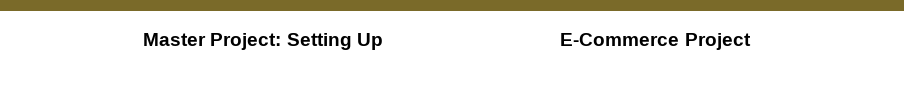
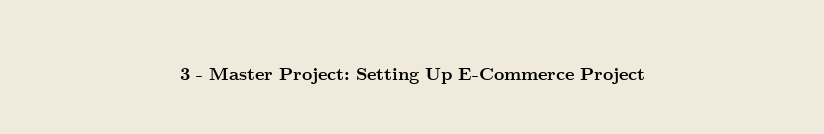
- Master Project: Setting Up E-Commerce Project
+ 3 - Master Project: Setting Up E-Commerce Project

